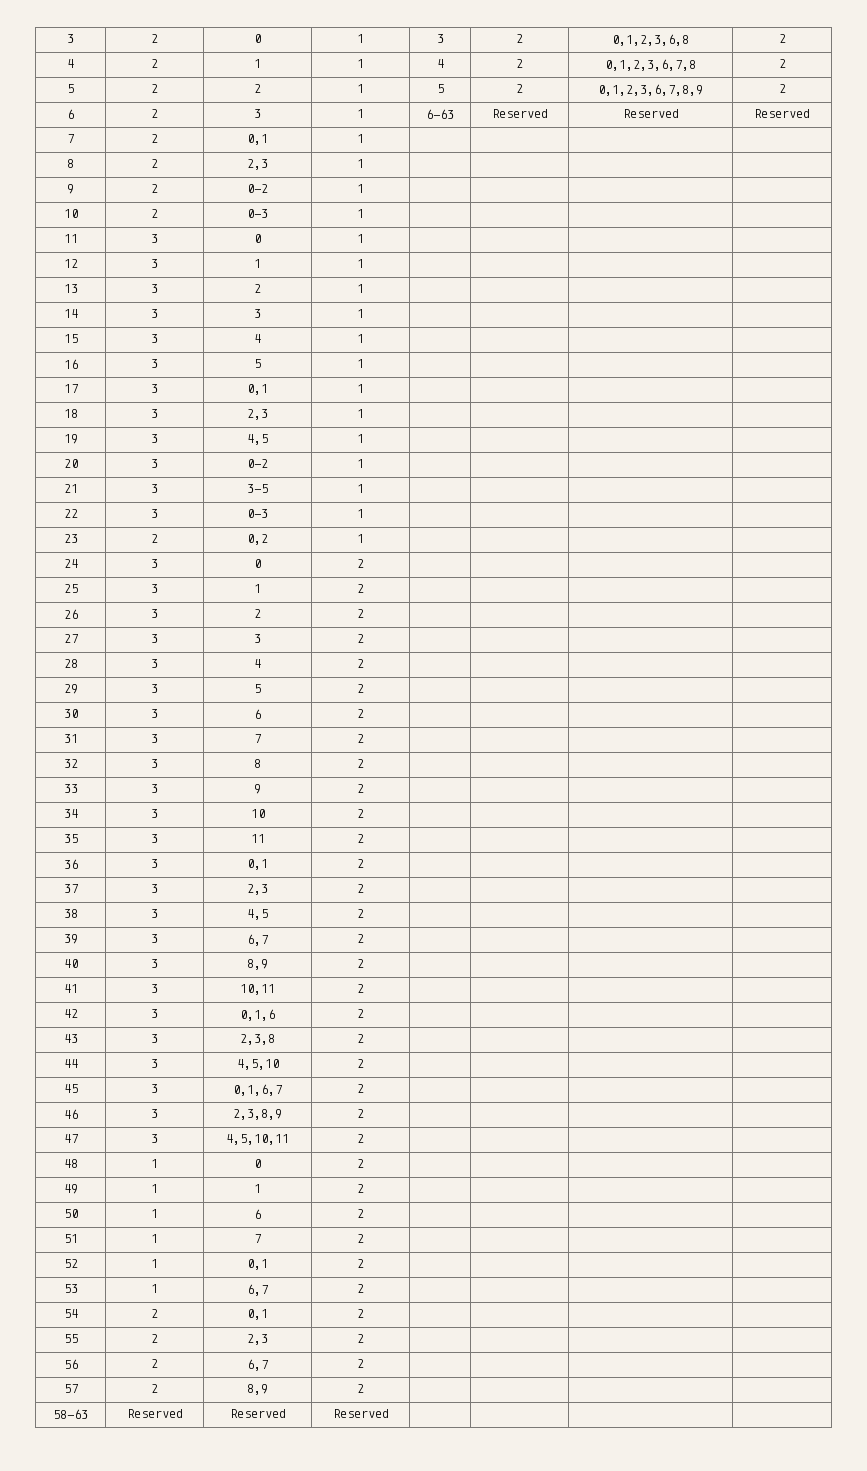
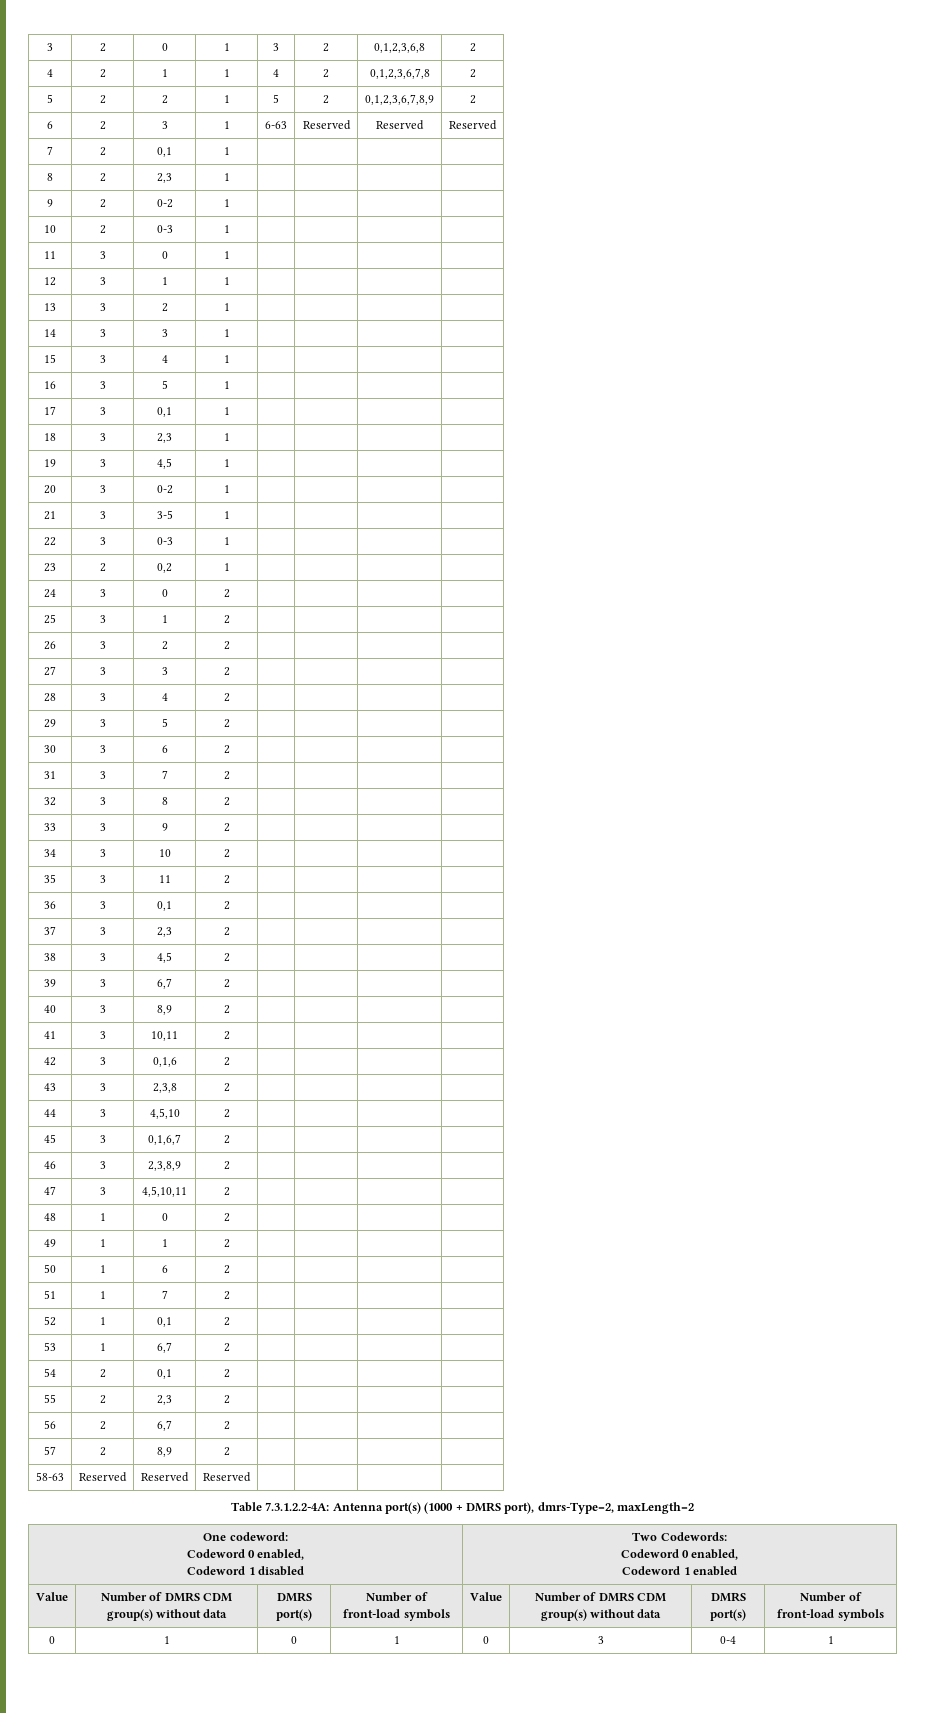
+ Table 7.3.1.2.2-4A: Antenna port(s) (1000 + DMRS port), dmrs-Type=2, maxLength=2
+ One codeword:
+ Codeword 0 enabled,
+ Codeword 1 disabled | Two Codewords:
+ Codeword 0 enabled,
+ Codeword 1 enabled
+ Value | Number of DMRS CDM group(s) without data | DMRS port(s) | Number of front-load symbols | Value | Number of DMRS CDM group(s) without data | DMRS port(s) | Number of front-load symbols
+ 0 | 1 | 0 | 1 | 0 | 3 | 0-4 | 1

